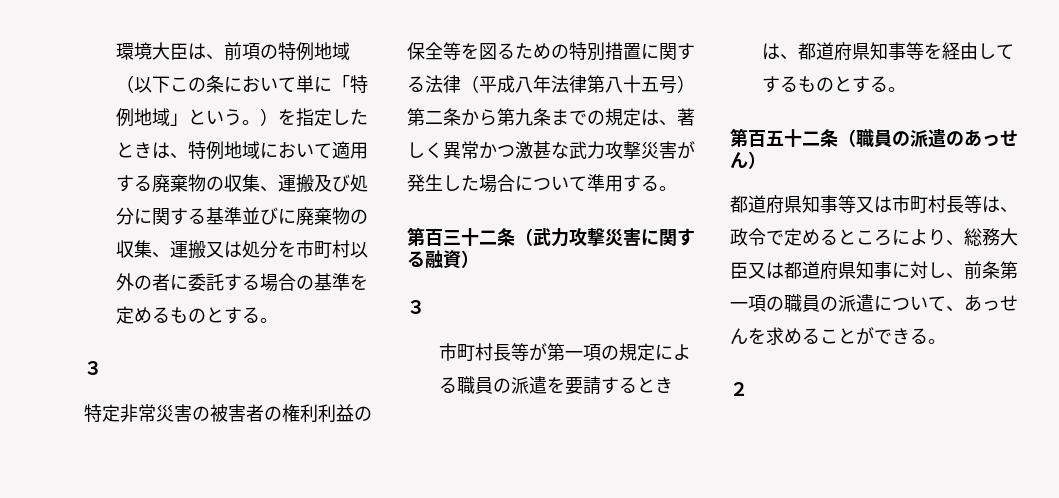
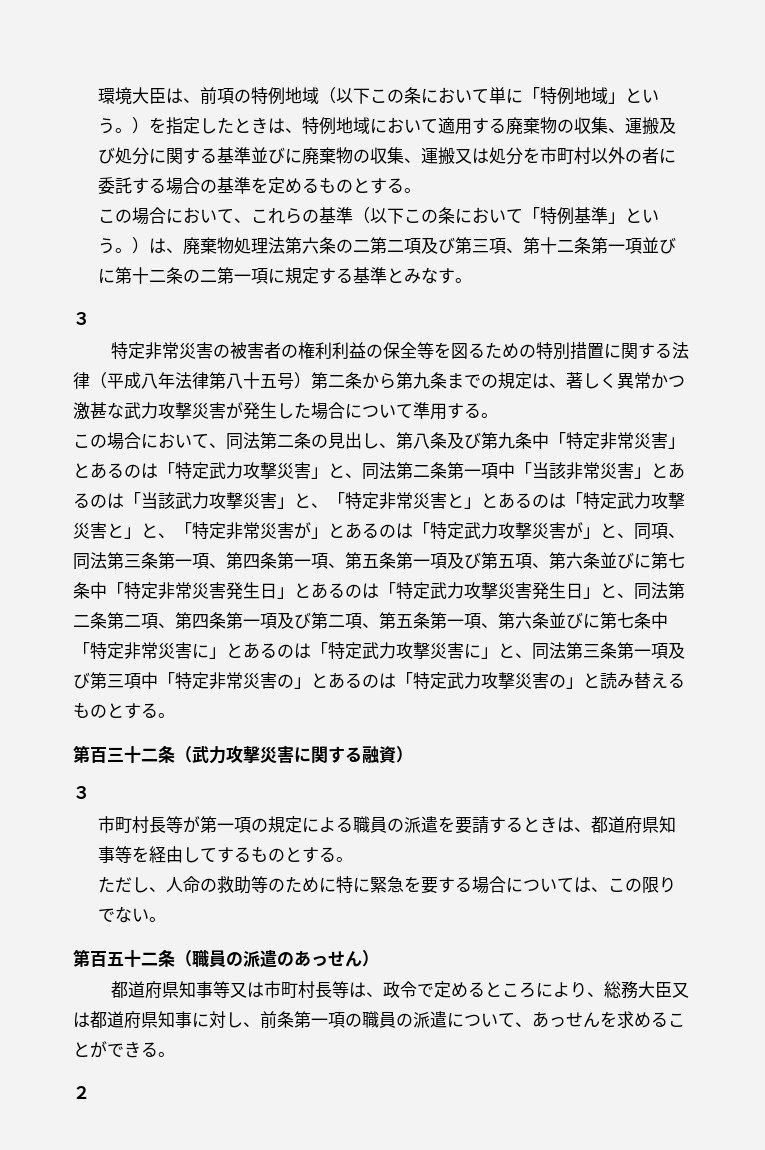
+ この場合において、これらの基準（以下この条において「特例基準」という。）は、廃棄物処理法第六条の二第二項及び第三項、第十二条第一項並びに第十二条の二第一項に規定する基準とみなす。
+ この場合において、同法第二条の見出し、第八条及び第九条中「特定非常災害」とあるのは「特定武力攻撃災害」と、同法第二条第一項中「当該非常災害」とあるのは「当該武力攻撃災害」と、「特定非常災害と」とあるのは「特定武力攻撃災害と」と、「特定非常災害が」とあるのは「特定武力攻撃災害が」と、同項、同法第三条第一項、第四条第一項、第五条第一項及び第五項、第六条並びに第七条中「特定非常災害発生日」とあるのは「特定武力攻撃災害発生日」と、同法第二条第二項、第四条第一項及び第二項、第五条第一項、第六条並びに第七条中「特定非常災害に」とあるのは「特定武力攻撃災害に」と、同法第三条第一項及び第三項中「特定非常災害の」とあるのは「特定武力攻撃災害の」と読み替えるものとする。
+ ただし、人命の救助等のために特に緊急を要する場合については、この限りでない。

